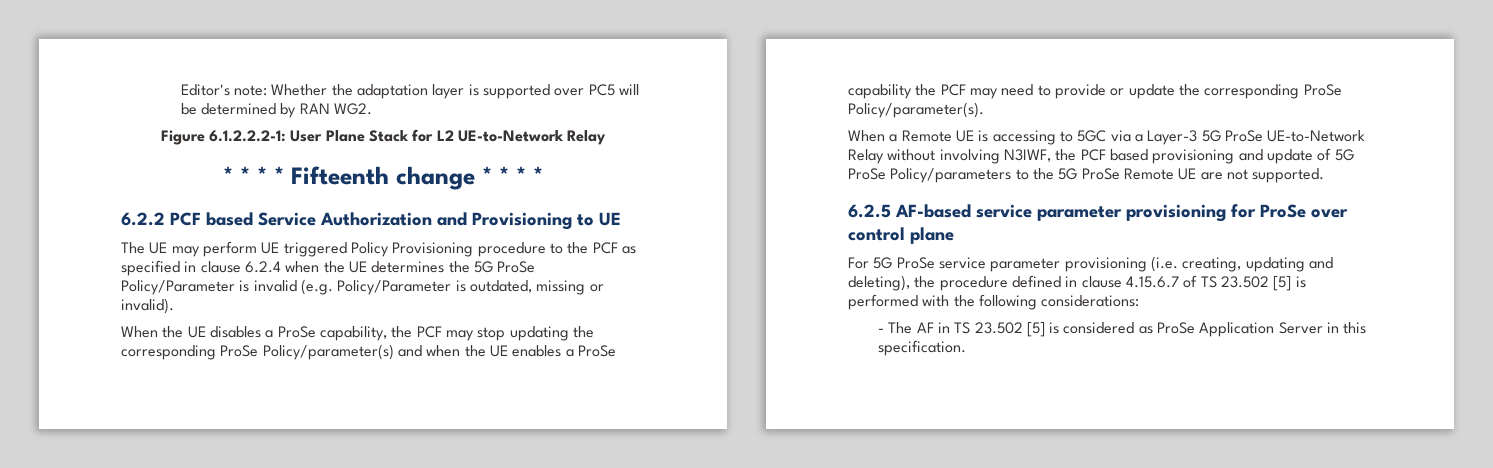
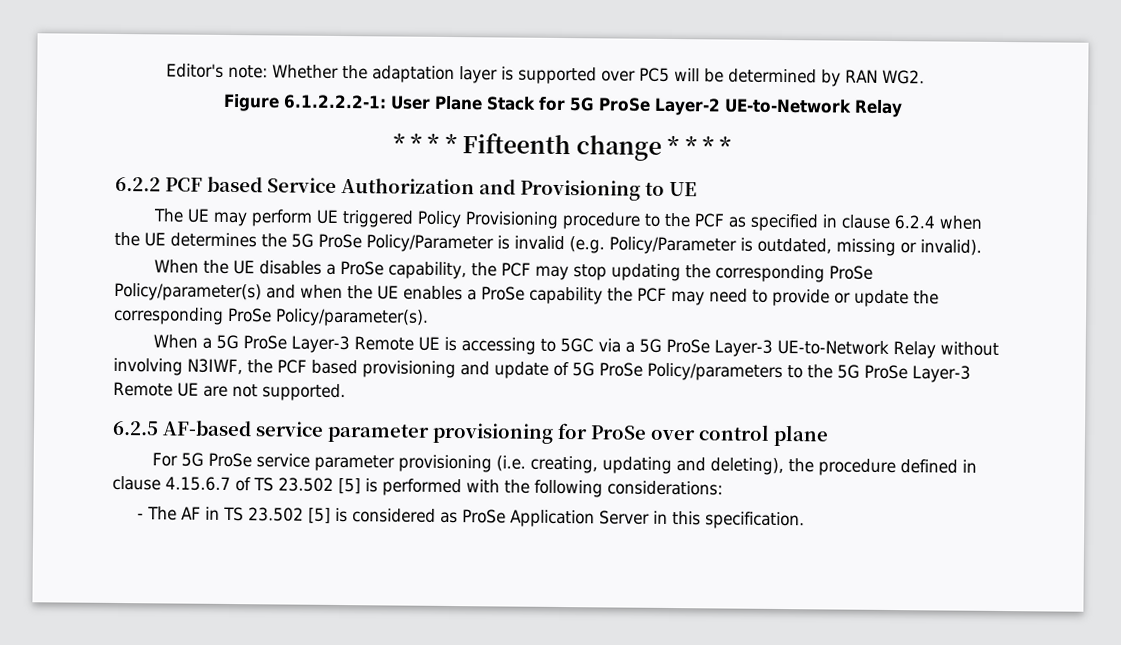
- Figure 6.1.2.2.2-1: User Plane Stack for L2 UE-to-Network Relay
+ Figure 6.1.2.2.2-1: User Plane Stack for 5G ProSe Layer-2 UE-to-Network Relay
- When a Remote UE is accessing to 5GC via a Layer-3 5G ProSe UE-to-Network Relay without involving N3IWF, the PCF based provisioning and update of 5G ProSe Policy/parameters to the 5G ProSe Remote UE are not supported.
+ When a 5G ProSe Layer-3 Remote UE is accessing to 5GC via a 5G ProSe Layer-3 UE-to-Network Relay without involving N3IWF, the PCF based provisioning and update of 5G ProSe Policy/parameters to the 5G ProSe Layer-3 Remote UE are not supported.

